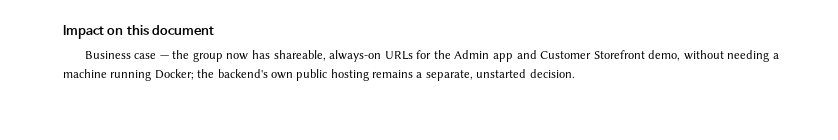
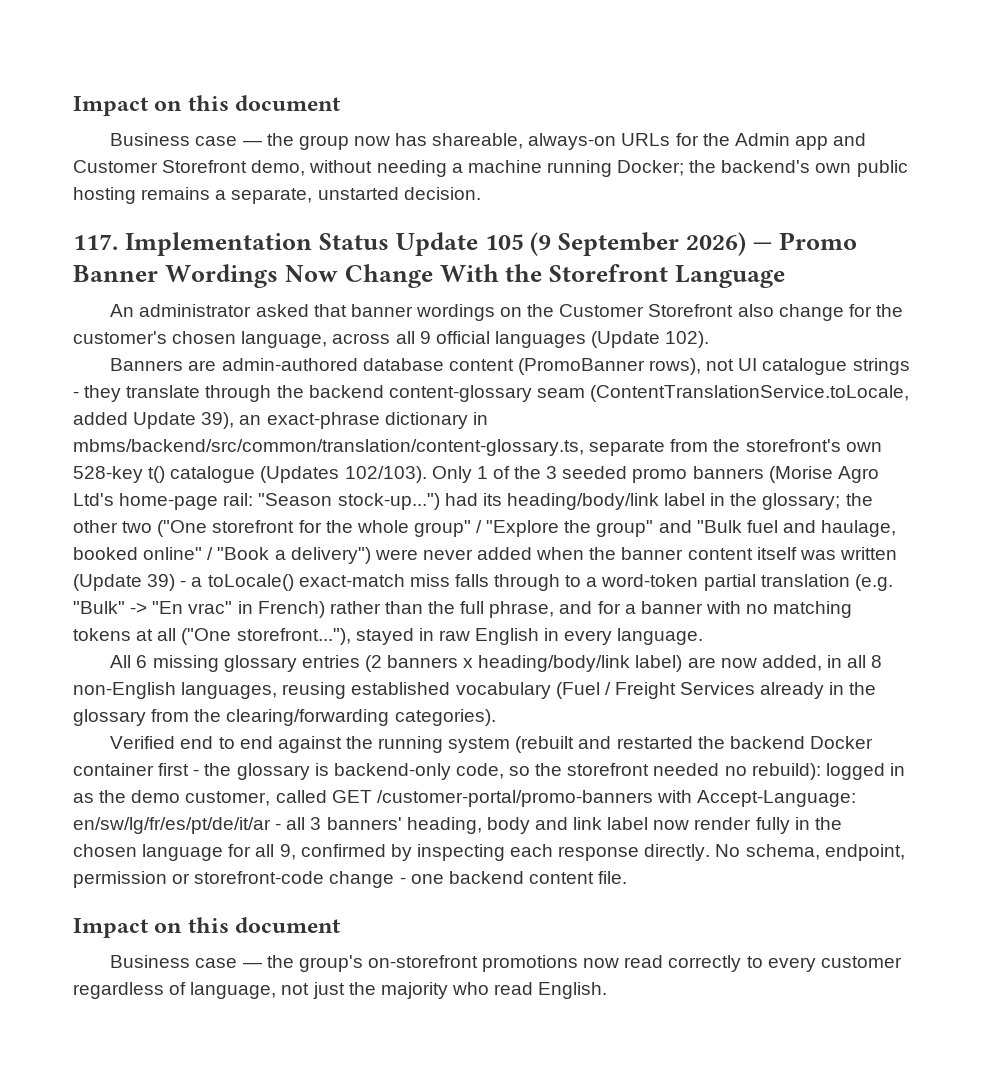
+ 117. Implementation Status Update 105 (9 September 2026) — Promo Banner Wordings Now Change With the Storefront Language
+ An administrator asked that banner wordings on the Customer Storefront also change for the customer's chosen language, across all 9 official languages (Update 102).
+ Banners are admin-authored database content (PromoBanner rows), not UI catalogue strings - they translate through the backend content-glossary seam (ContentTranslationService.toLocale, added Update 39), an exact-phrase dictionary in mbms/backend/src/common/translation/content-glossary.ts, separate from the storefront's own 528-key t() catalogue (Updates 102/103). Only 1 of the 3 seeded promo banners (Morise Agro Ltd's home-page rail: "Season stock-up...") had its heading/body/link label in the glossary; the other two ("One storefront for the whole group" / "Explore the group" and "Bulk fuel and haulage, booked online" / "Book a delivery") were never added when the banner content itself was written (Update 39) - a toLocale() exact-match miss falls through to a word-token partial translation (e.g. "Bulk" -> "En vrac" in French) rather than the full phrase, and for a banner with no matching tokens at all ("One storefront..."), stayed in raw English in every language.
+ All 6 missing glossary entries (2 banners x heading/body/link label) are now added, in all 8 non-English languages, reusing established vocabulary (Fuel / Freight Services already in the glossary from the clearing/forwarding categories).
+ Verified end to end against the running system (rebuilt and restarted the backend Docker container first - the glossary is backend-only code, so the storefront needed no rebuild): logged in as the demo customer, called GET /customer-portal/promo-banners with Accept-Language: en/sw/lg/fr/es/pt/de/it/ar - all 3 banners' heading, body and link label now render fully in the chosen language for all 9, confirmed by inspecting each response directly. No schema, endpoint, permission or storefront-code change - one backend content file.
+ Impact on this document
+ Business case — the group's on-storefront promotions now read correctly to every customer regardless of language, not just the majority who read English.

